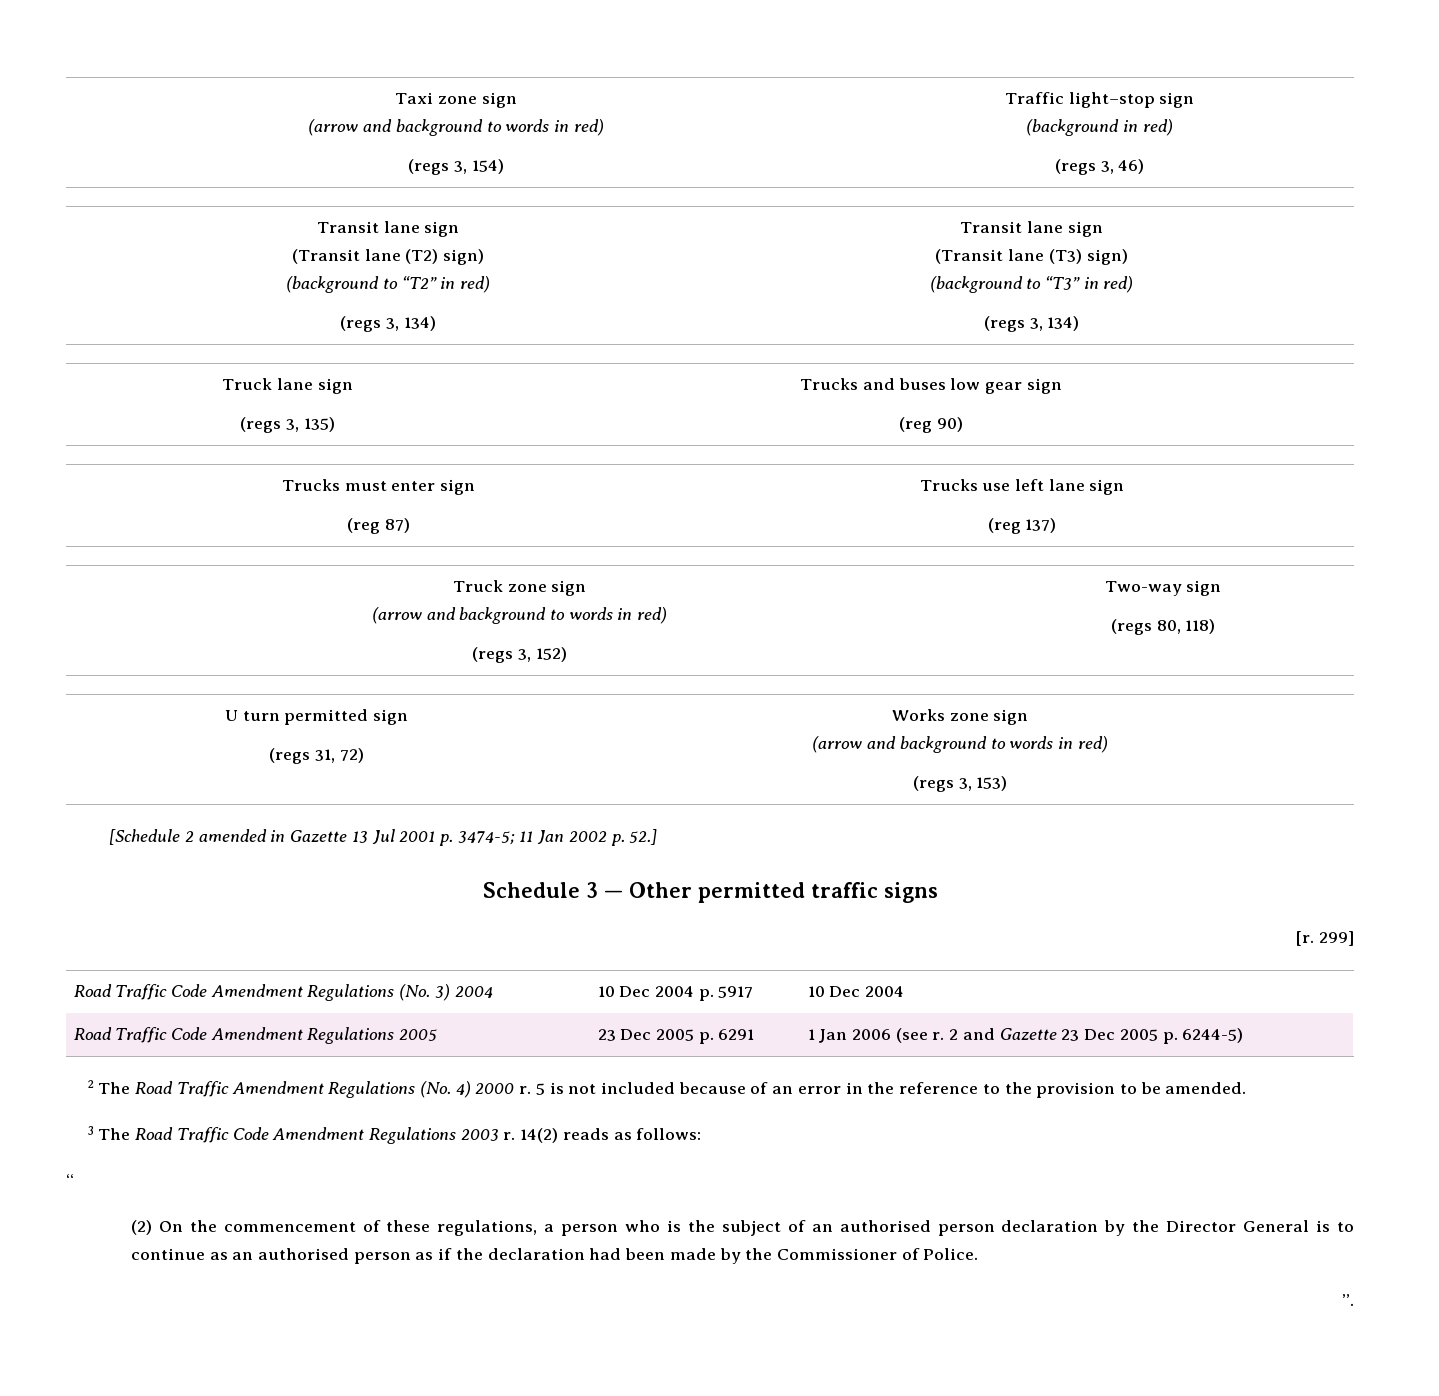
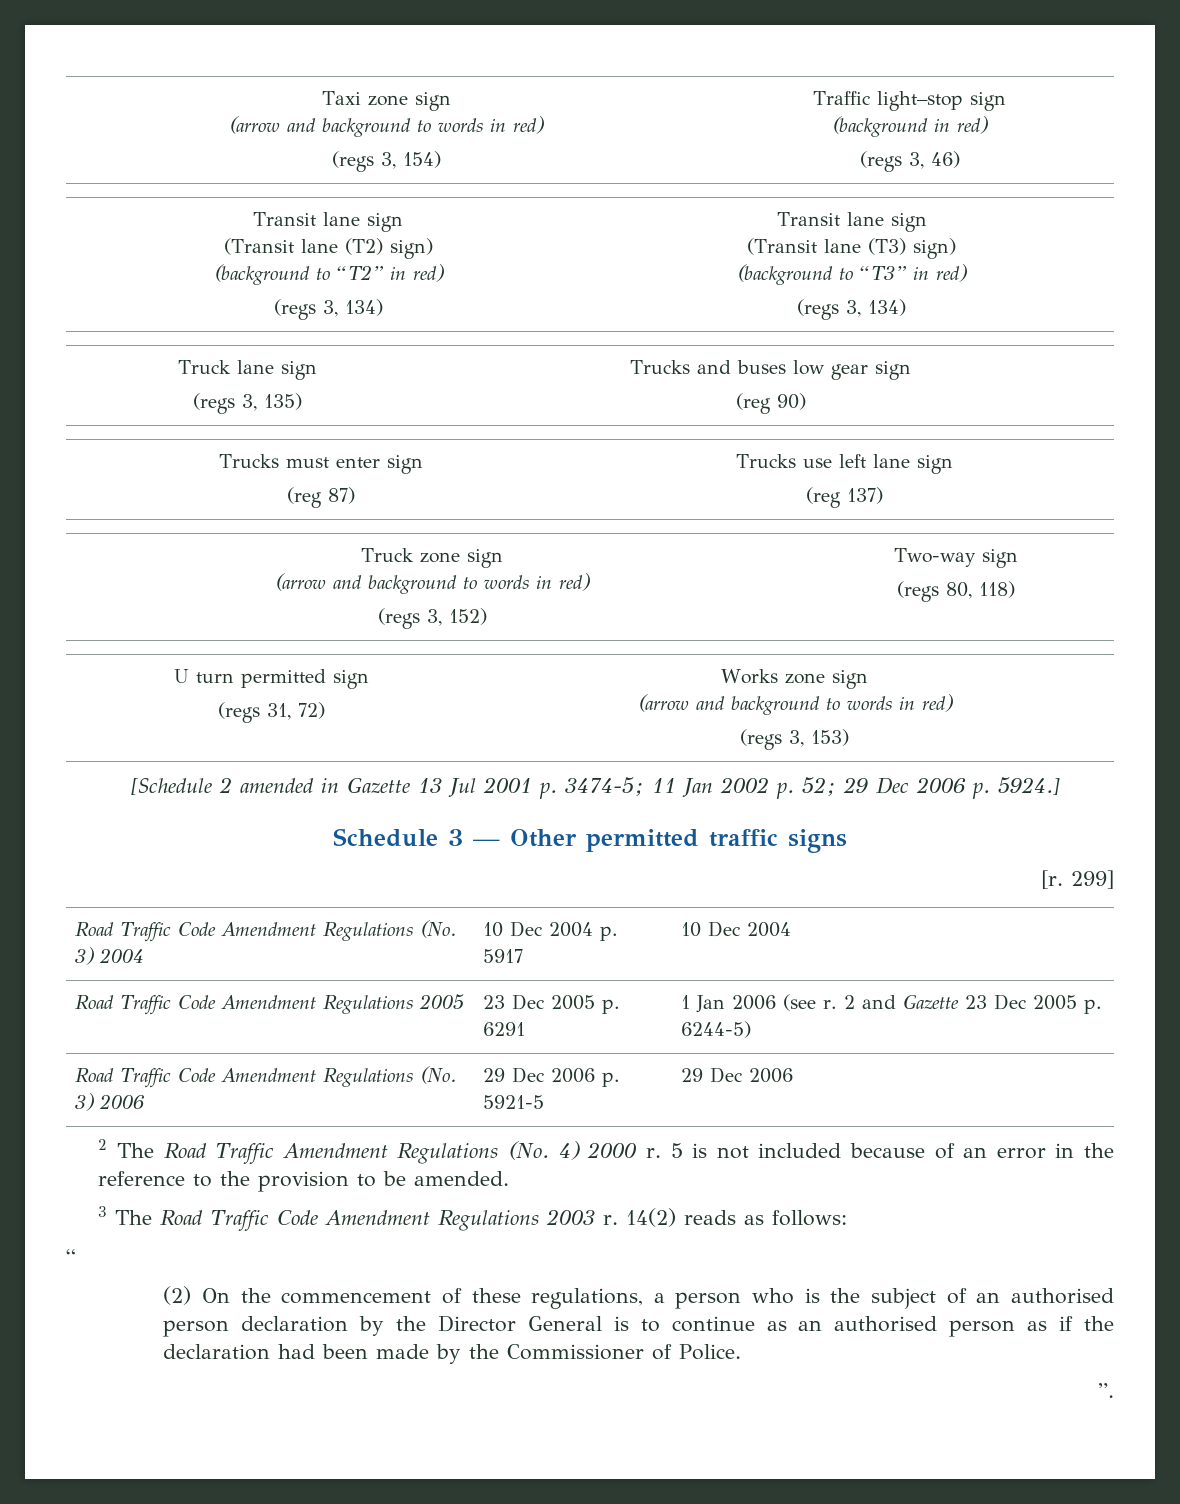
- [Schedule 2 amended in Gazette 13 Jul 2001 p. 3474-5; 11 Jan 2002 p. 52.]
+ [Schedule 2 amended in Gazette 13 Jul 2001 p. 3474-5; 11 Jan 2002 p. 52; 29 Dec 2006 p. 5924.]
+ Road Traffic Code Amendment Regulations (No. 3) 2006 | 29 Dec 2006 p. 5921-5 | 29 Dec 2006

